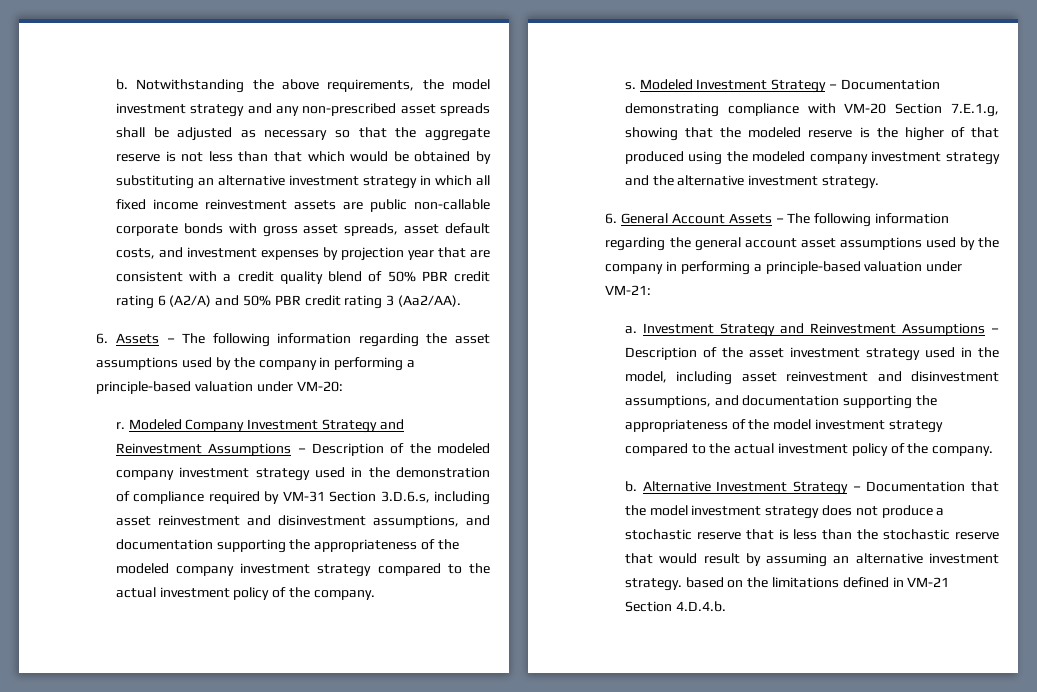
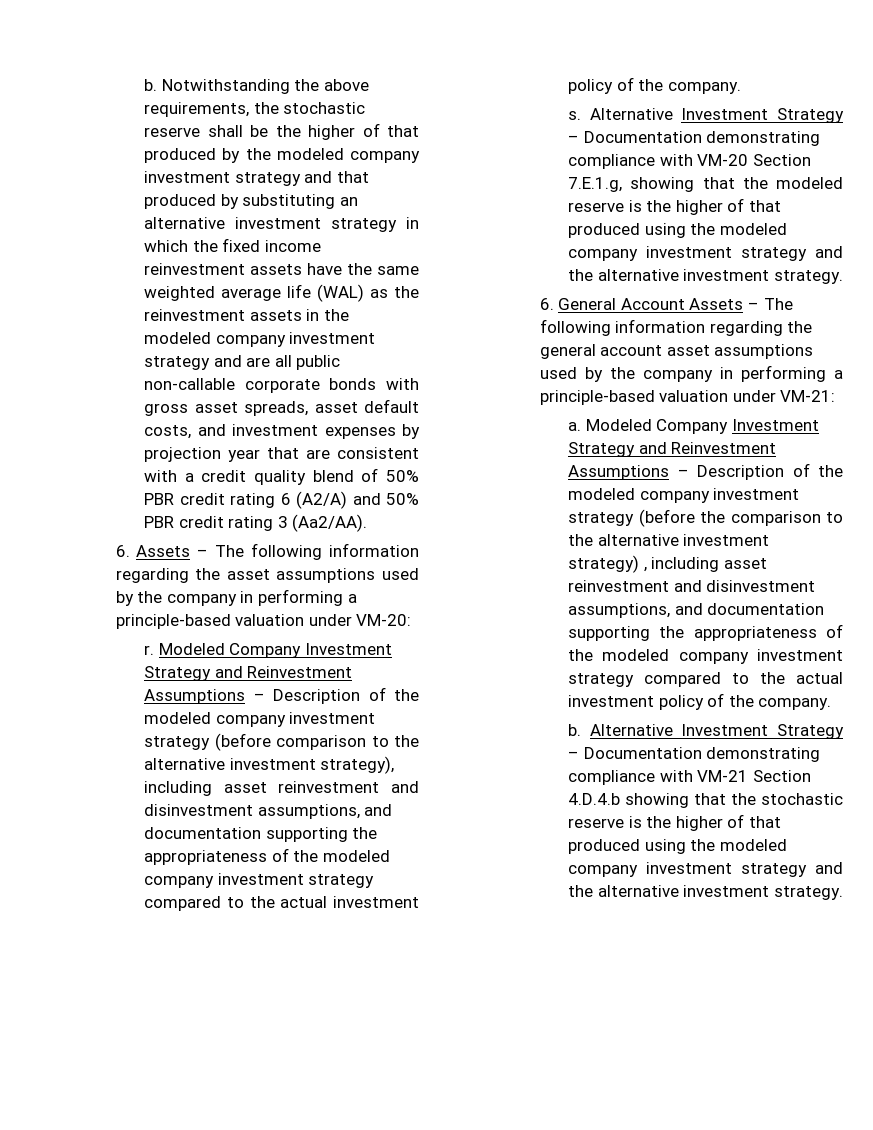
- Notwithstanding the above requirements, the model investment strategy and any non-prescribed asset spreads shall be adjusted as necessary so that the aggregate reserve is not less than that which would be obtained by substituting an alternative investment strategy in which all fixed income reinvestment assets are public non-callable corporate bonds with gross asset spreads, asset default costs, and investment expenses by projection year that are consistent with a credit quality blend of 50% PBR credit rating 6 (A2/A) and 50% PBR credit rating 3 (Aa2/AA).
+ Notwithstanding the above requirements, the stochastic reserve shall be the higher of that produced by the modeled company investment strategy and that produced by substituting an alternative investment strategy in which the fixed income reinvestment assets have the same weighted average life (WAL) as the reinvestment assets in the modeled company investment strategy and are all public non-callable corporate bonds with gross asset spreads, asset default costs, and investment expenses by projection year that are consistent with a credit quality blend of 50% PBR credit rating 6 (A2/A) and 50% PBR credit rating 3 (Aa2/AA).
- Modeled Company Investment Strategy and Reinvestment Assumptions – Description of the modeled company investment strategy used in the demonstration of compliance required by VM-31 Section 3.D.6.s, including asset reinvestment and disinvestment assumptions, and documentation supporting the appropriateness of the modeled company investment strategy compared to the actual investment policy of the company.
+ Modeled Company Investment Strategy and Reinvestment Assumptions – Description of the modeled company investment strategy (before comparison to the alternative investment strategy), including asset reinvestment and disinvestment assumptions, and documentation supporting the appropriateness of the modeled company investment strategy compared to the actual investment policy of the company.
- Modeled Investment Strategy – Documentation demonstrating compliance with VM-20 Section 7.E.1.g, showing that the modeled reserve is the higher of that produced using the modeled company investment strategy and the alternative investment strategy.
+ Alternative Investment Strategy – Documentation demonstrating compliance with VM-20 Section 7.E.1.g, showing that the modeled reserve is the higher of that produced using the modeled company investment strategy and the alternative investment strategy.
- Investment Strategy and Reinvestment Assumptions – Description of the asset investment strategy used in the model, including asset reinvestment and disinvestment assumptions, and documentation supporting the appropriateness of the model investment strategy compared to the actual investment policy of the company.
+ Modeled Company Investment Strategy and Reinvestment Assumptions – Description of the modeled company investment strategy (before the comparison to the alternative investment strategy) , including asset reinvestment and disinvestment assumptions, and documentation supporting the appropriateness of the modeled company investment strategy compared to the actual investment policy of the company.
- Alternative Investment Strategy – Documentation that the model investment strategy does not produce a stochastic reserve that is less than the stochastic reserve that would result by assuming an alternative investment strategy. based on the limitations defined in VM-21 Section 4.D.4.b.
+ Alternative Investment Strategy – Documentation demonstrating compliance with VM-21 Section 4.D.4.b showing that the stochastic reserve is the higher of that produced using the modeled company investment strategy and the alternative investment strategy.

